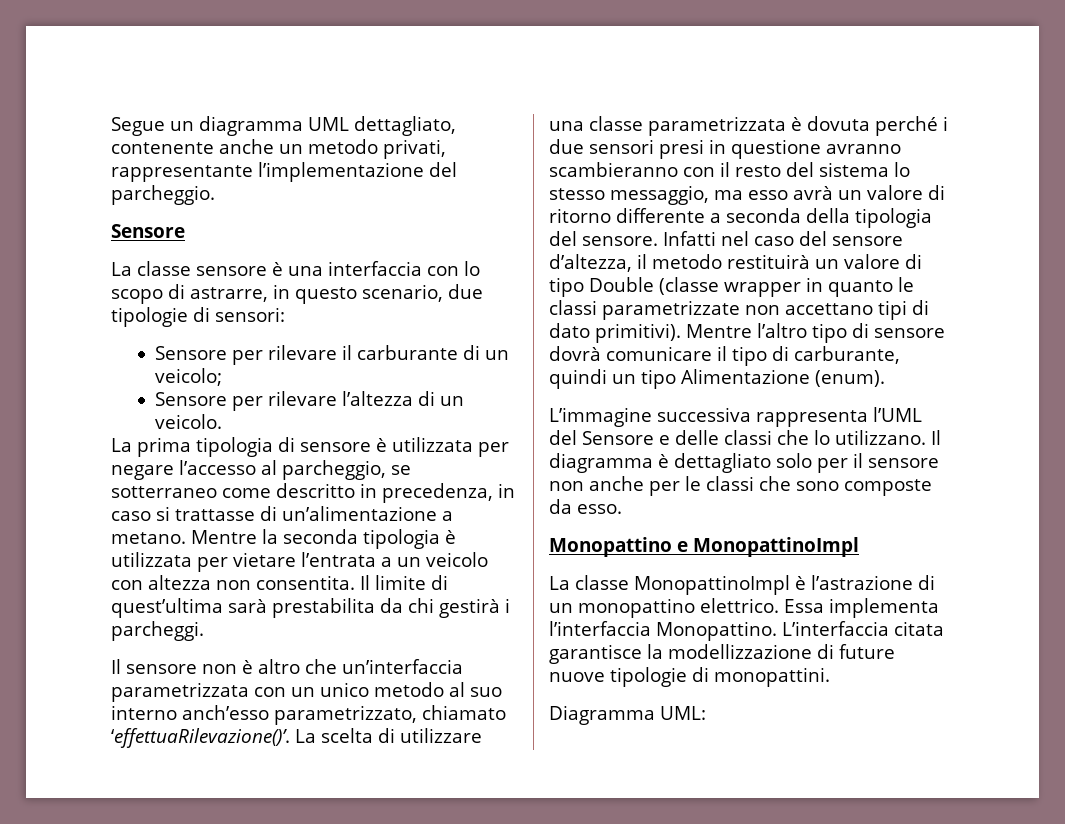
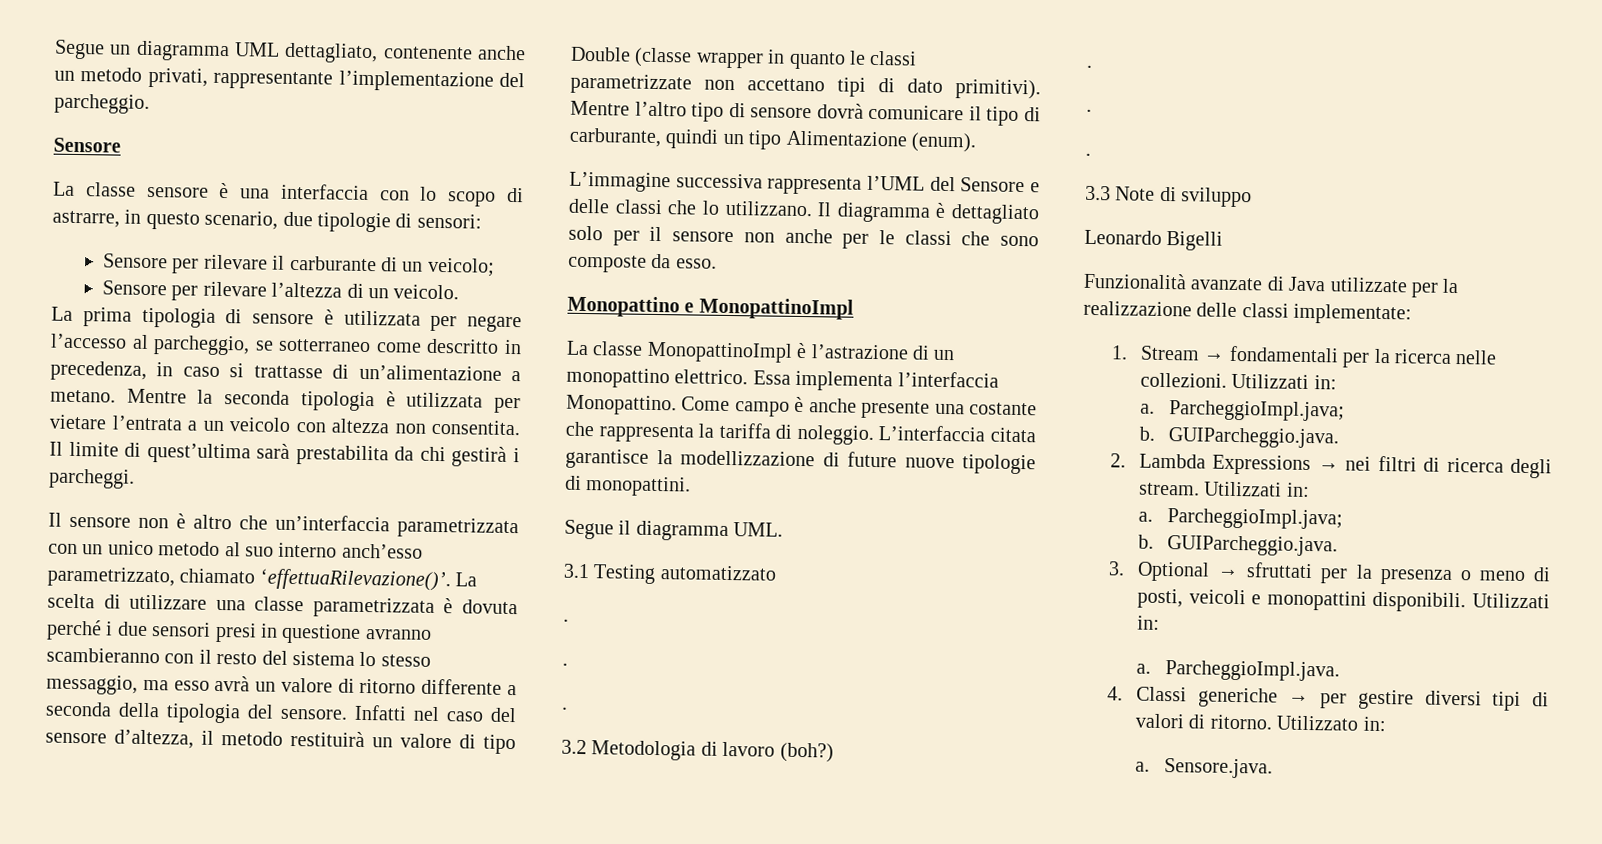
+ Come campo è anche presente una costante che rappresenta la tariffa di noleggio.
- Diagramma UML:
+ Segue il diagramma UML.
+ 3.1 Testing automatizzato
+ .
+ .
+ .
+ 3.2 Metodologia di lavoro (boh?)
+ .
+ .
+ .
+ 3.3 Note di sviluppo
+ Leonardo Bigelli
+ Funzionalità avanzate di Java utilizzate per la realizzazione delle classi implementate:
+ 1. Stream → fondamentali per la ricerca nelle collezioni. Utilizzati in:
+ a. ParcheggioImpl.java;
+ b. GUIParcheggio.java.
+ 2. Lambda Expressions → nei filtri di ricerca degli stream. Utilizzati in:
+ a. ParcheggioImpl.java;
+ b. GUIParcheggio.java.
+ 3. Optional → sfruttati per la presenza o meno di posti, veicoli e monopattini disponibili. Utilizzati in:
+ a. ParcheggioImpl.java.
+ 4. Classi generiche → per gestire diversi tipi di valori di ritorno. Utilizzato in:
+ a. Sensore.java.

